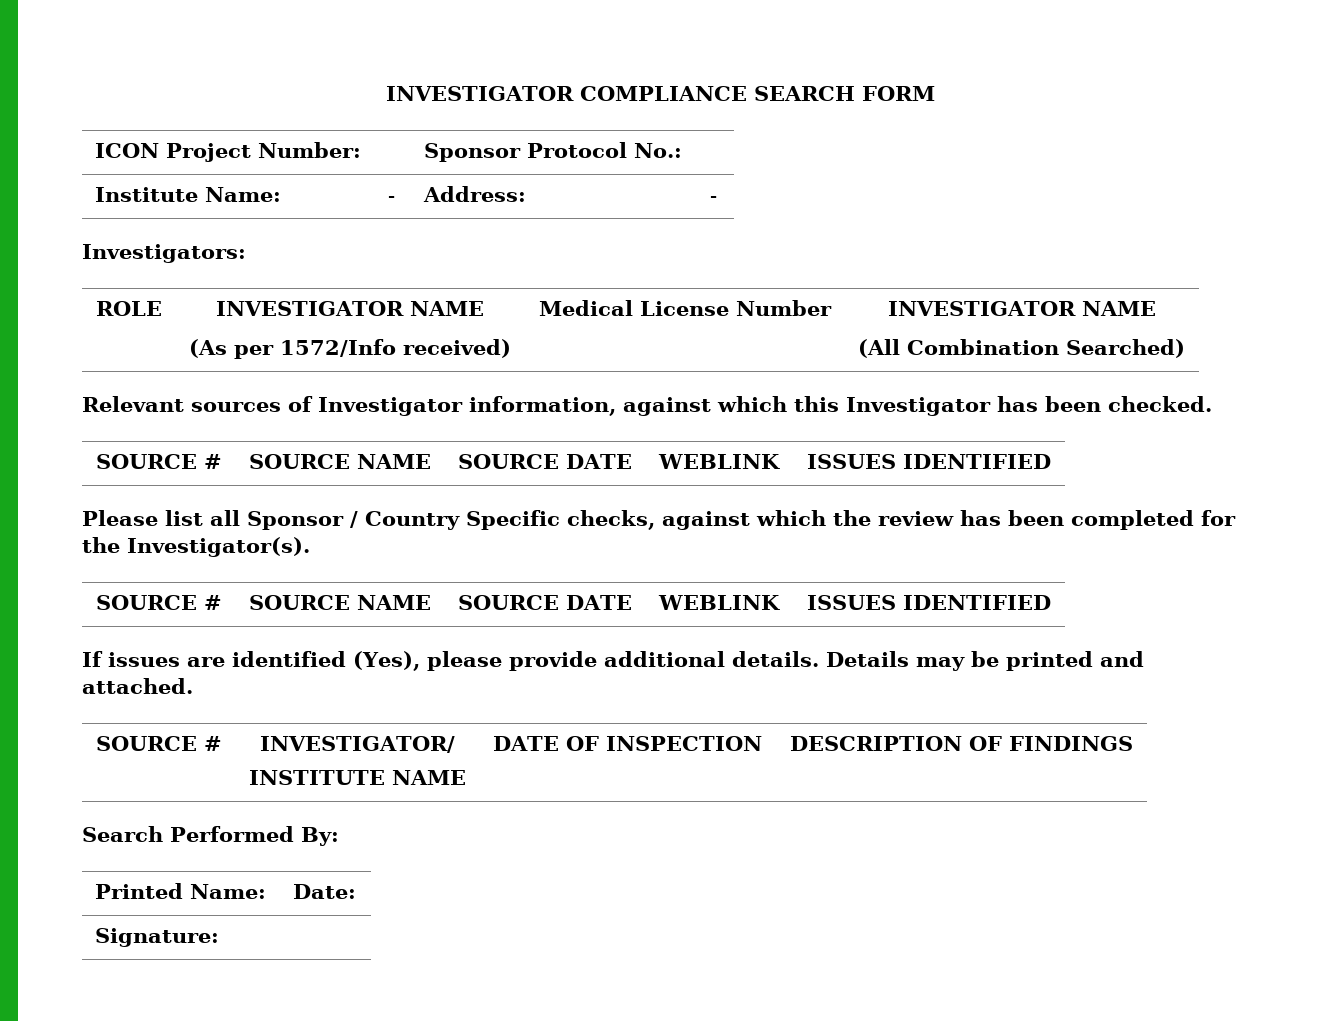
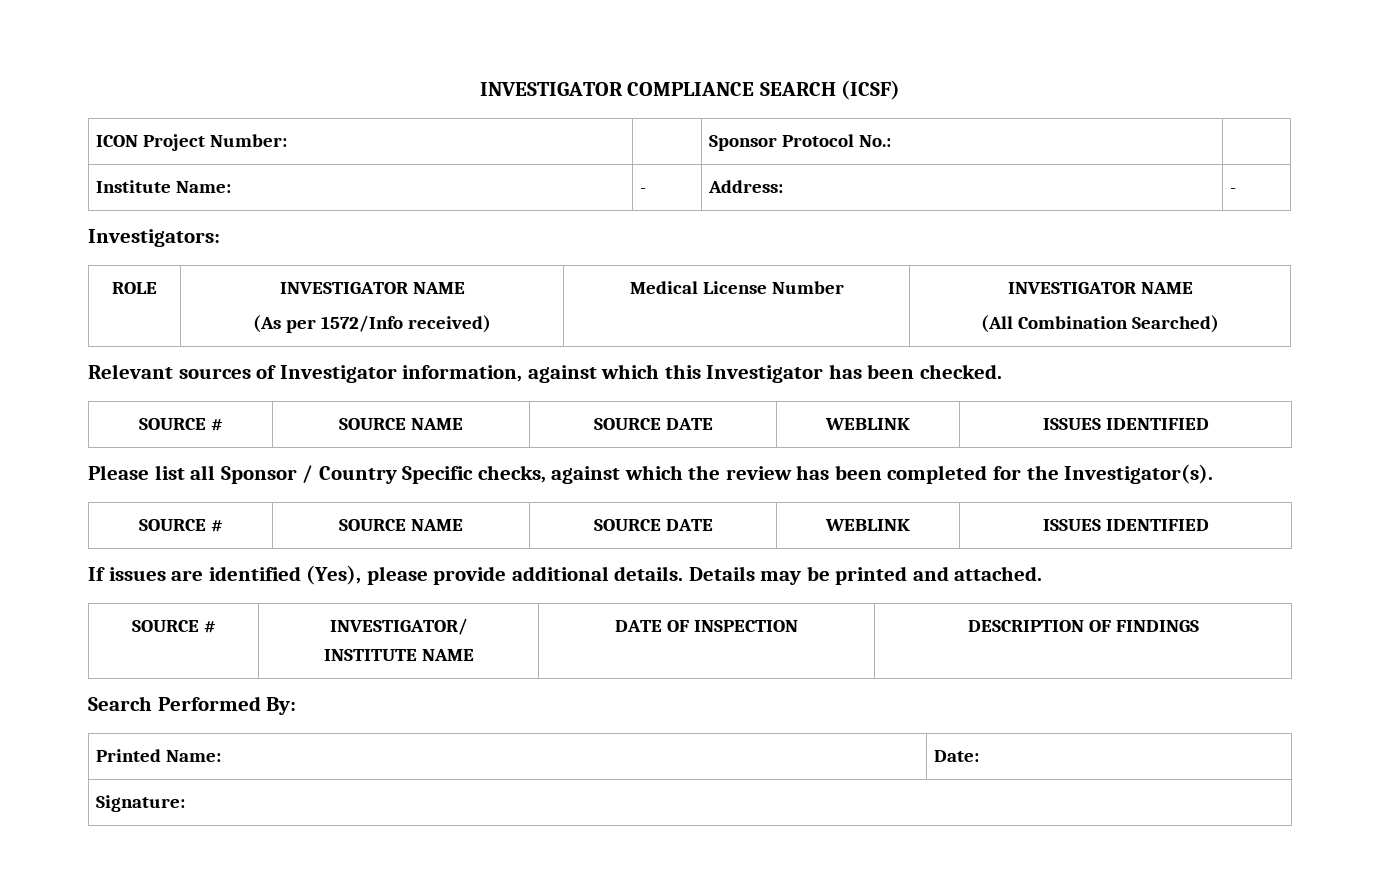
- INVESTIGATOR COMPLIANCE SEARCH FORM
+ INVESTIGATOR COMPLIANCE SEARCH (ICSF)

